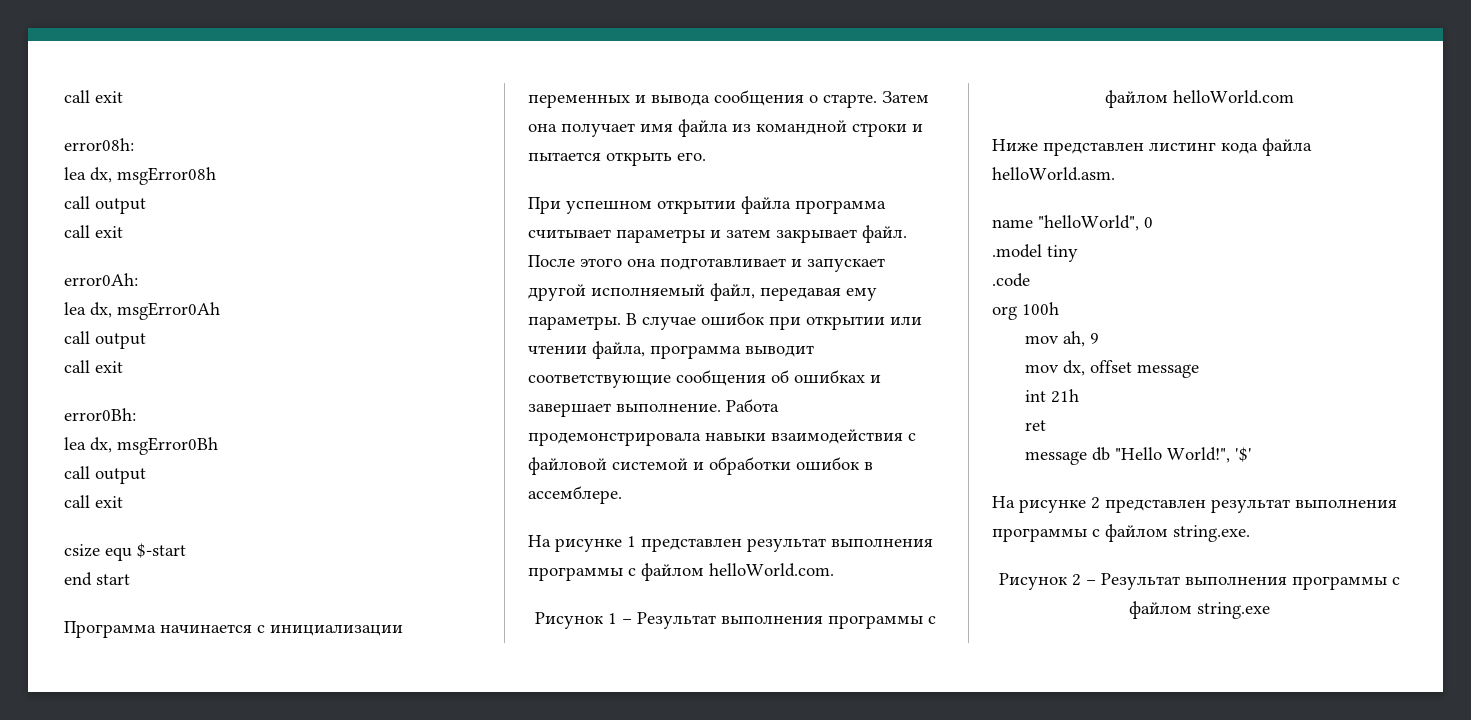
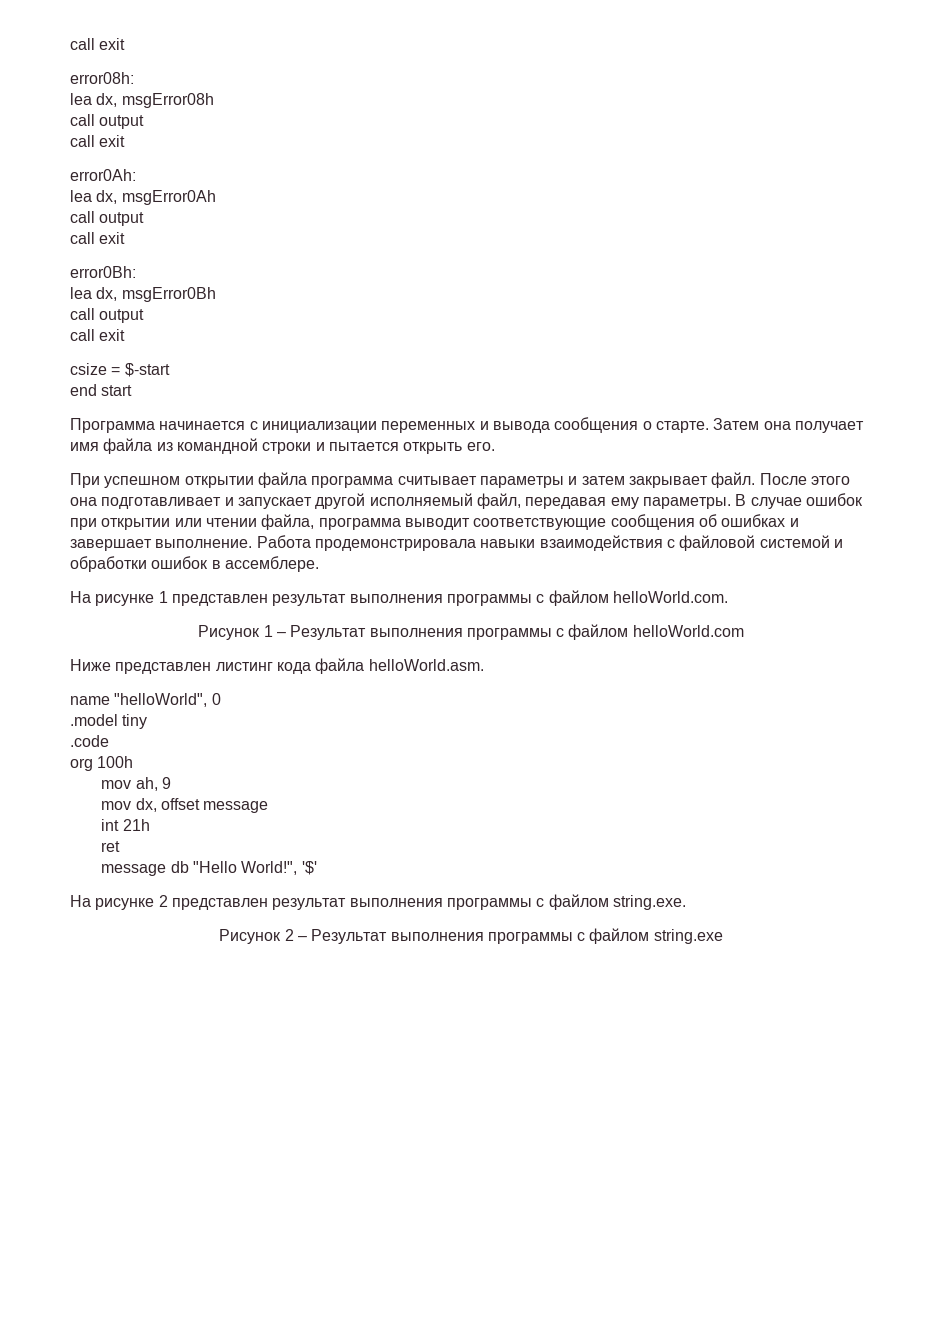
- csize equ $-start
+ csize = $-start

